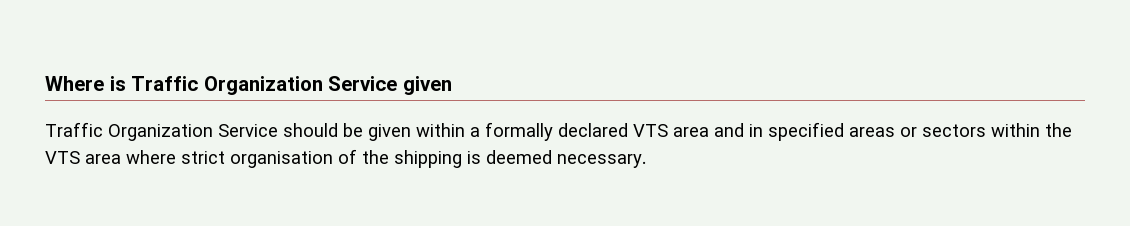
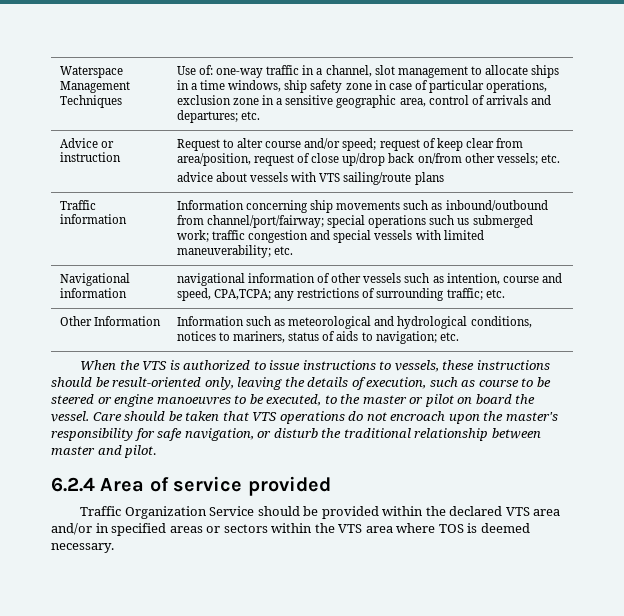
- Where is Traffic Organization Service given
+ Waterspace Management Techniques | Use of: one-way traffic in a channel, slot management to allocate ships in a time windows, ship safety zone in case of particular operations, exclusion zone in a sensitive geographic area, control of arrivals and departures; etc.
+ Advice or instruction | Request to alter course and/or speed; request of keep clear from area/position, request of close up/drop back on/from other vessels; etc.
+ advice about vessels with VTS sailing/route plans
+ Traffic information | Information concerning ship movements such as inbound/outbound from channel/port/fairway; special operations such us submerged work; traffic congestion and special vessels with limited maneuverability; etc.
+ Navigational information | navigational information of other vessels such as intention, course and speed, CPA,TCPA; any restrictions of surrounding traffic; etc.
+ Other Information | Information such as meteorological and hydrological conditions, notices to mariners, status of aids to navigation; etc.
+ When the VTS is authorized to issue instructions to vessels, these instructions should be result-oriented only, leaving the details of execution, such as course to be steered or engine manoeuvres to be executed, to the master or pilot on board the vessel. Care should be taken that VTS operations do not encroach upon the master's responsibility for safe navigation, or disturb the traditional relationship between master and pilot.
+ 6.2.4 Area of service provided
- Traffic Organization Service should be given within a formally declared VTS area and in specified areas or sectors within the VTS area where strict organisation of the shipping is deemed necessary.
+ Traffic Organization Service should be provided within the declared VTS area and/or in specified areas or sectors within the VTS area where TOS is deemed necessary.

